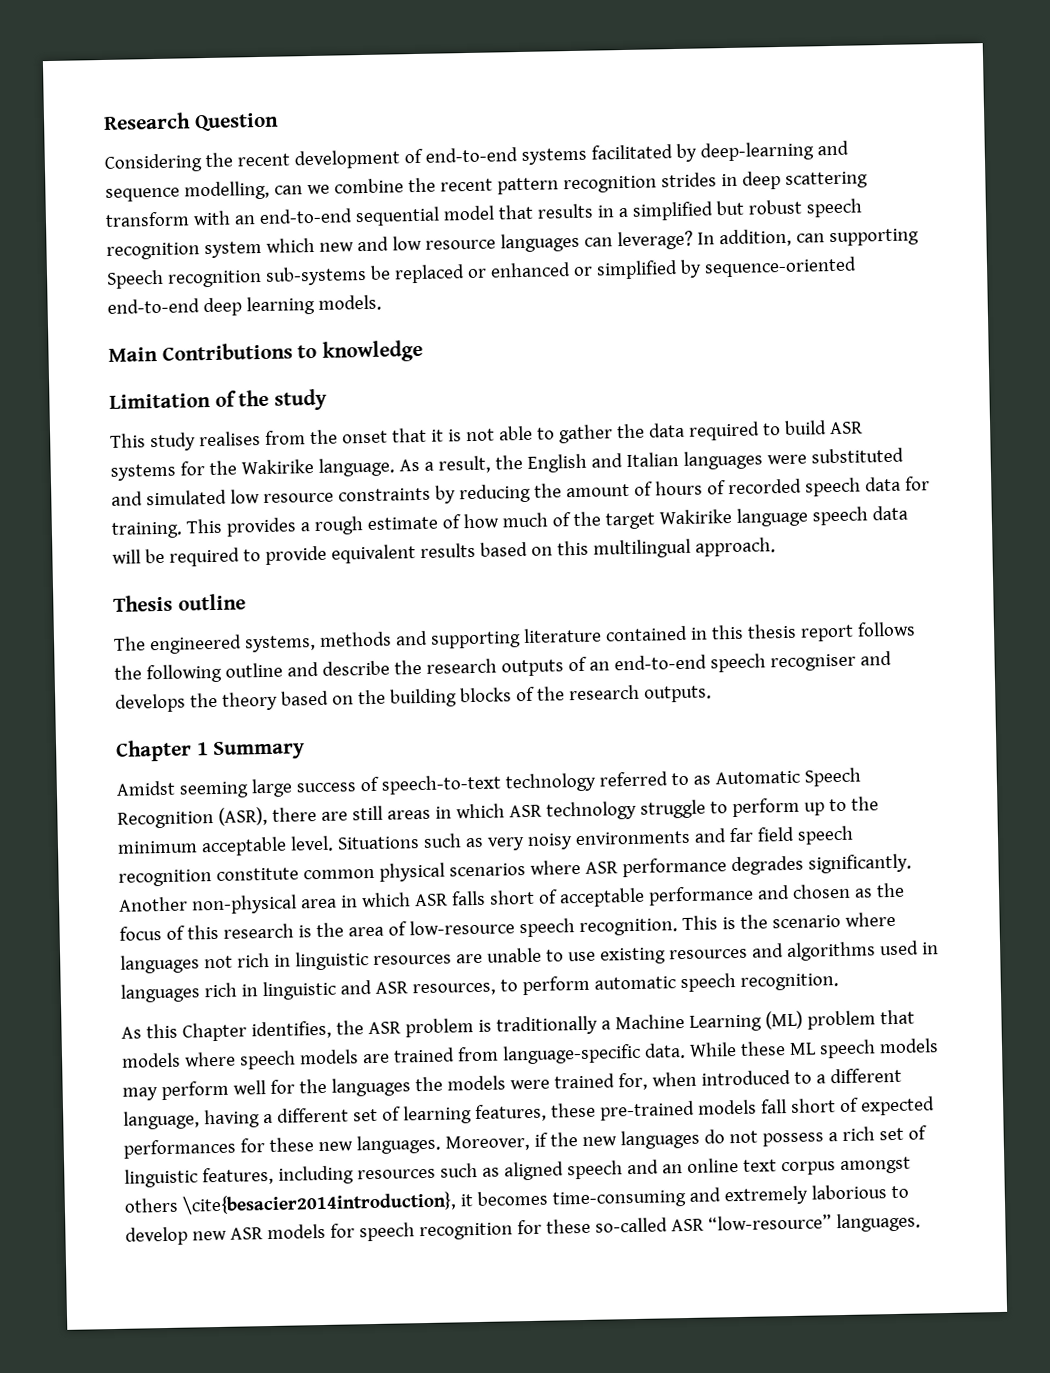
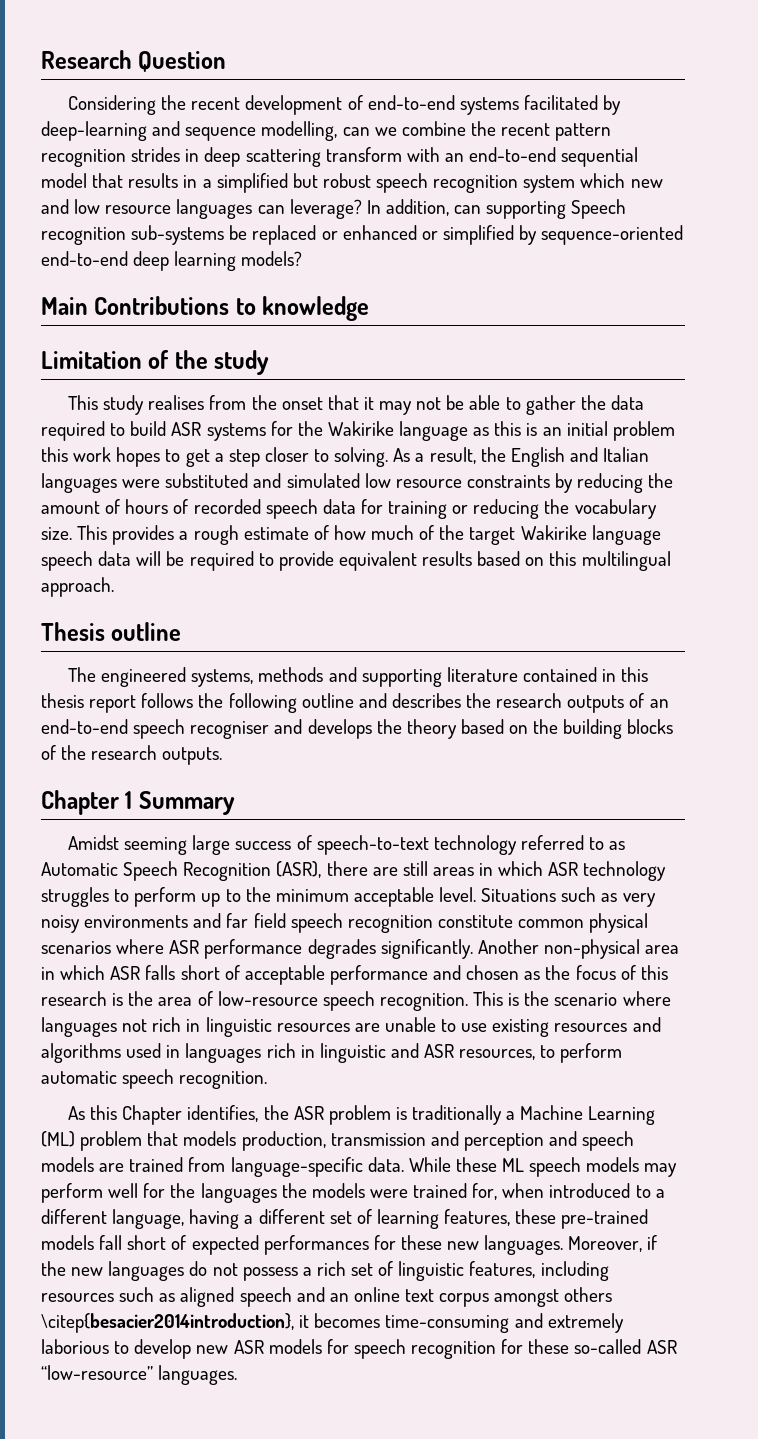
- In addition, can supporting Speech recognition sub-systems be replaced or enhanced or simplified by sequence-oriented end-to-end deep learning models.
+ In addition, can supporting Speech recognition sub-systems be replaced or enhanced or simplified by sequence-oriented end-to-end deep learning models?
- This study realises from the onset that it is not able to gather the data required to build ASR systems for the Wakirike language.
+ This study realises from the onset that it may not be able to gather the data required to build ASR systems for the Wakirike language as this is an initial problem this work hopes to get a step closer to solving.
- As a result, the English and Italian languages were substituted and simulated low resource constraints by reducing the amount of hours of recorded speech data for training.
+ As a result, the English and Italian languages were substituted and simulated low resource constraints by reducing the amount of hours of recorded speech data for training or reducing the vocabulary size.
- The engineered systems, methods and supporting literature contained in this thesis report follows the following outline and describe the research outputs of an end-to-end speech recogniser and develops the theory based on the building blocks of the research outputs.
+ The engineered systems, methods and supporting literature contained in this thesis report follows the following outline and describes the research outputs of an end-to-end speech recogniser and develops the theory based on the building blocks of the research outputs.
- Amidst seeming large success of speech-to-text technology referred to as Automatic Speech Recognition (ASR), there are still areas in which ASR technology struggle to perform up to the minimum acceptable level.
+ Amidst seeming large success of speech-to-text technology referred to as Automatic Speech Recognition (ASR), there are still areas in which ASR technology struggles to perform up to the minimum acceptable level.
- As this Chapter identifies, the ASR problem is traditionally a Machine Learning (ML) problem that models where speech models are trained from language-specific data.
+ As this Chapter identifies, the ASR problem is traditionally a Machine Learning (ML) problem that models production, transmission and perception and speech models are trained from language-specific data.
- Moreover, if the new languages do not possess a rich set of linguistic features, including resources such as aligned speech and an online text corpus amongst others \cite{besacier2014introduction}, it becomes time-consuming and extremely laborious to develop new ASR models for speech recognition for these so-called ASR “low-resource” languages.
+ Moreover, if the new languages do not possess a rich set of linguistic features, including resources such as aligned speech and an online text corpus amongst others \citep{besacier2014introduction}, it becomes time-consuming and extremely laborious to develop new ASR models for speech recognition for these so-called ASR “low-resource” languages.

